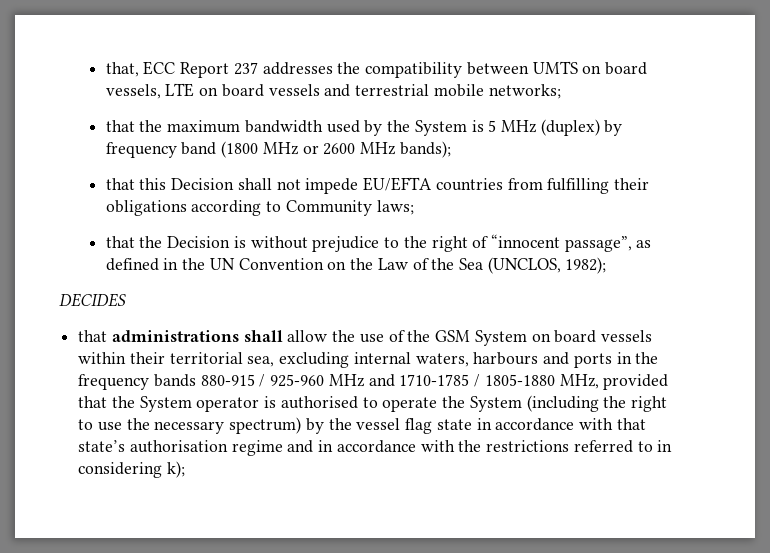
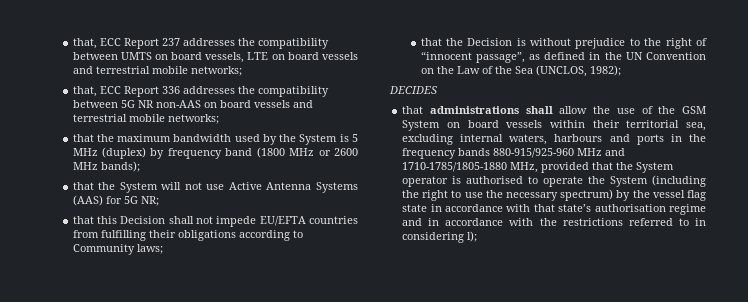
+ that, ECC Report 336 addresses the compatibility between 5G NR non-AAS on board vessels and terrestrial mobile networks;
+ that the System will not use Active Antenna Systems (AAS) for 5G NR;
- that administrations shall allow the use of the GSM System on board vessels within their territorial sea, excluding internal waters, harbours and ports in the frequency bands 880-915 / 925-960 MHz and 1710-1785 / 1805-1880 MHz, provided that the System operator is authorised to operate the System (including the right to use the necessary spectrum) by the vessel flag state in accordance with that state’s authorisation regime and in accordance with the restrictions referred to in considering k);
+ that administrations shall allow the use of the GSM System on board vessels within their territorial sea, excluding internal waters, harbours and ports in the frequency bands 880-915/925-960 MHz and 1710-1785/1805-1880 MHz, provided that the System operator is authorised to operate the System (including the right to use the necessary spectrum) by the vessel flag state in accordance with that state’s authorisation regime and in accordance with the restrictions referred to in considering l);

